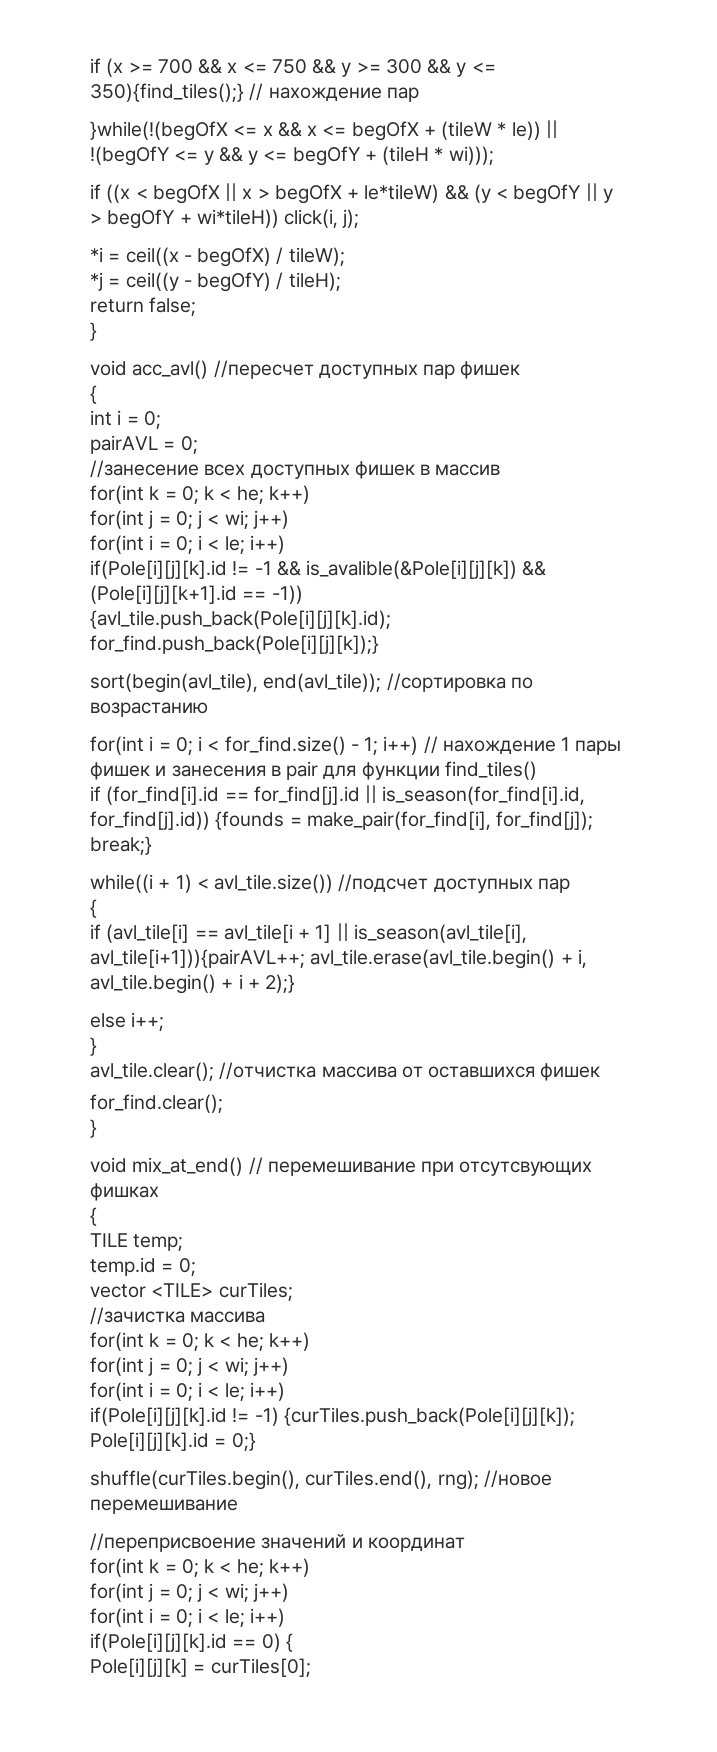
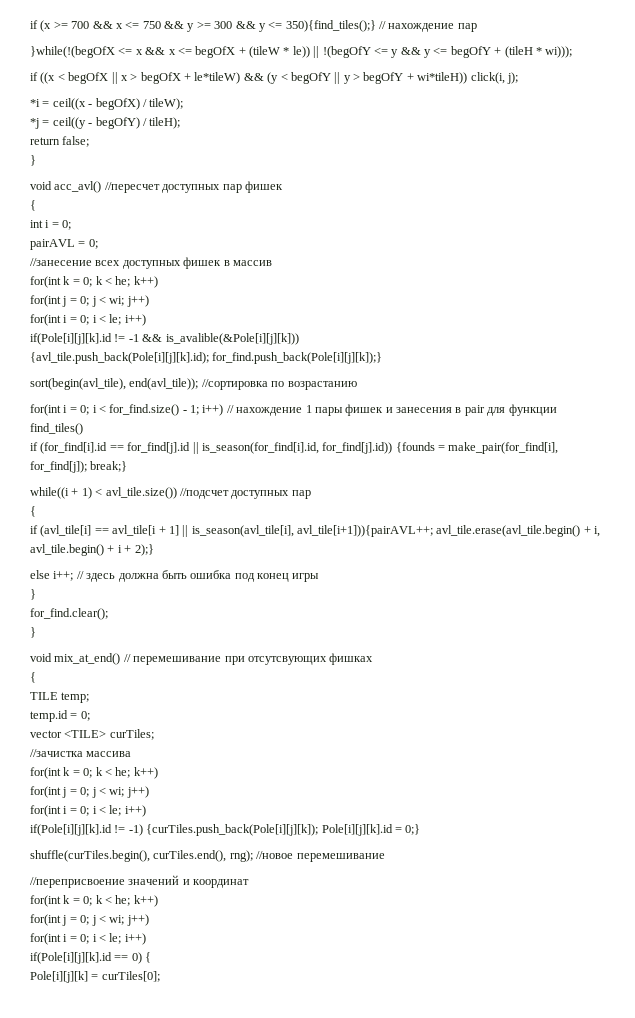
- if(Pole[i][j][k].id != -1 && is_avalible(&Pole[i][j][k]) && (Pole[i][j][k+1].id == -1))
+ if(Pole[i][j][k].id != -1 && is_avalible(&Pole[i][j][k]))
- else i++;
+ else i++; // здесь должна быть ошибка под конец игры
  }
- avl_tile.clear(); //отчистка массива от оставшихся фишек

